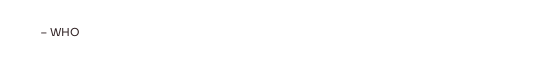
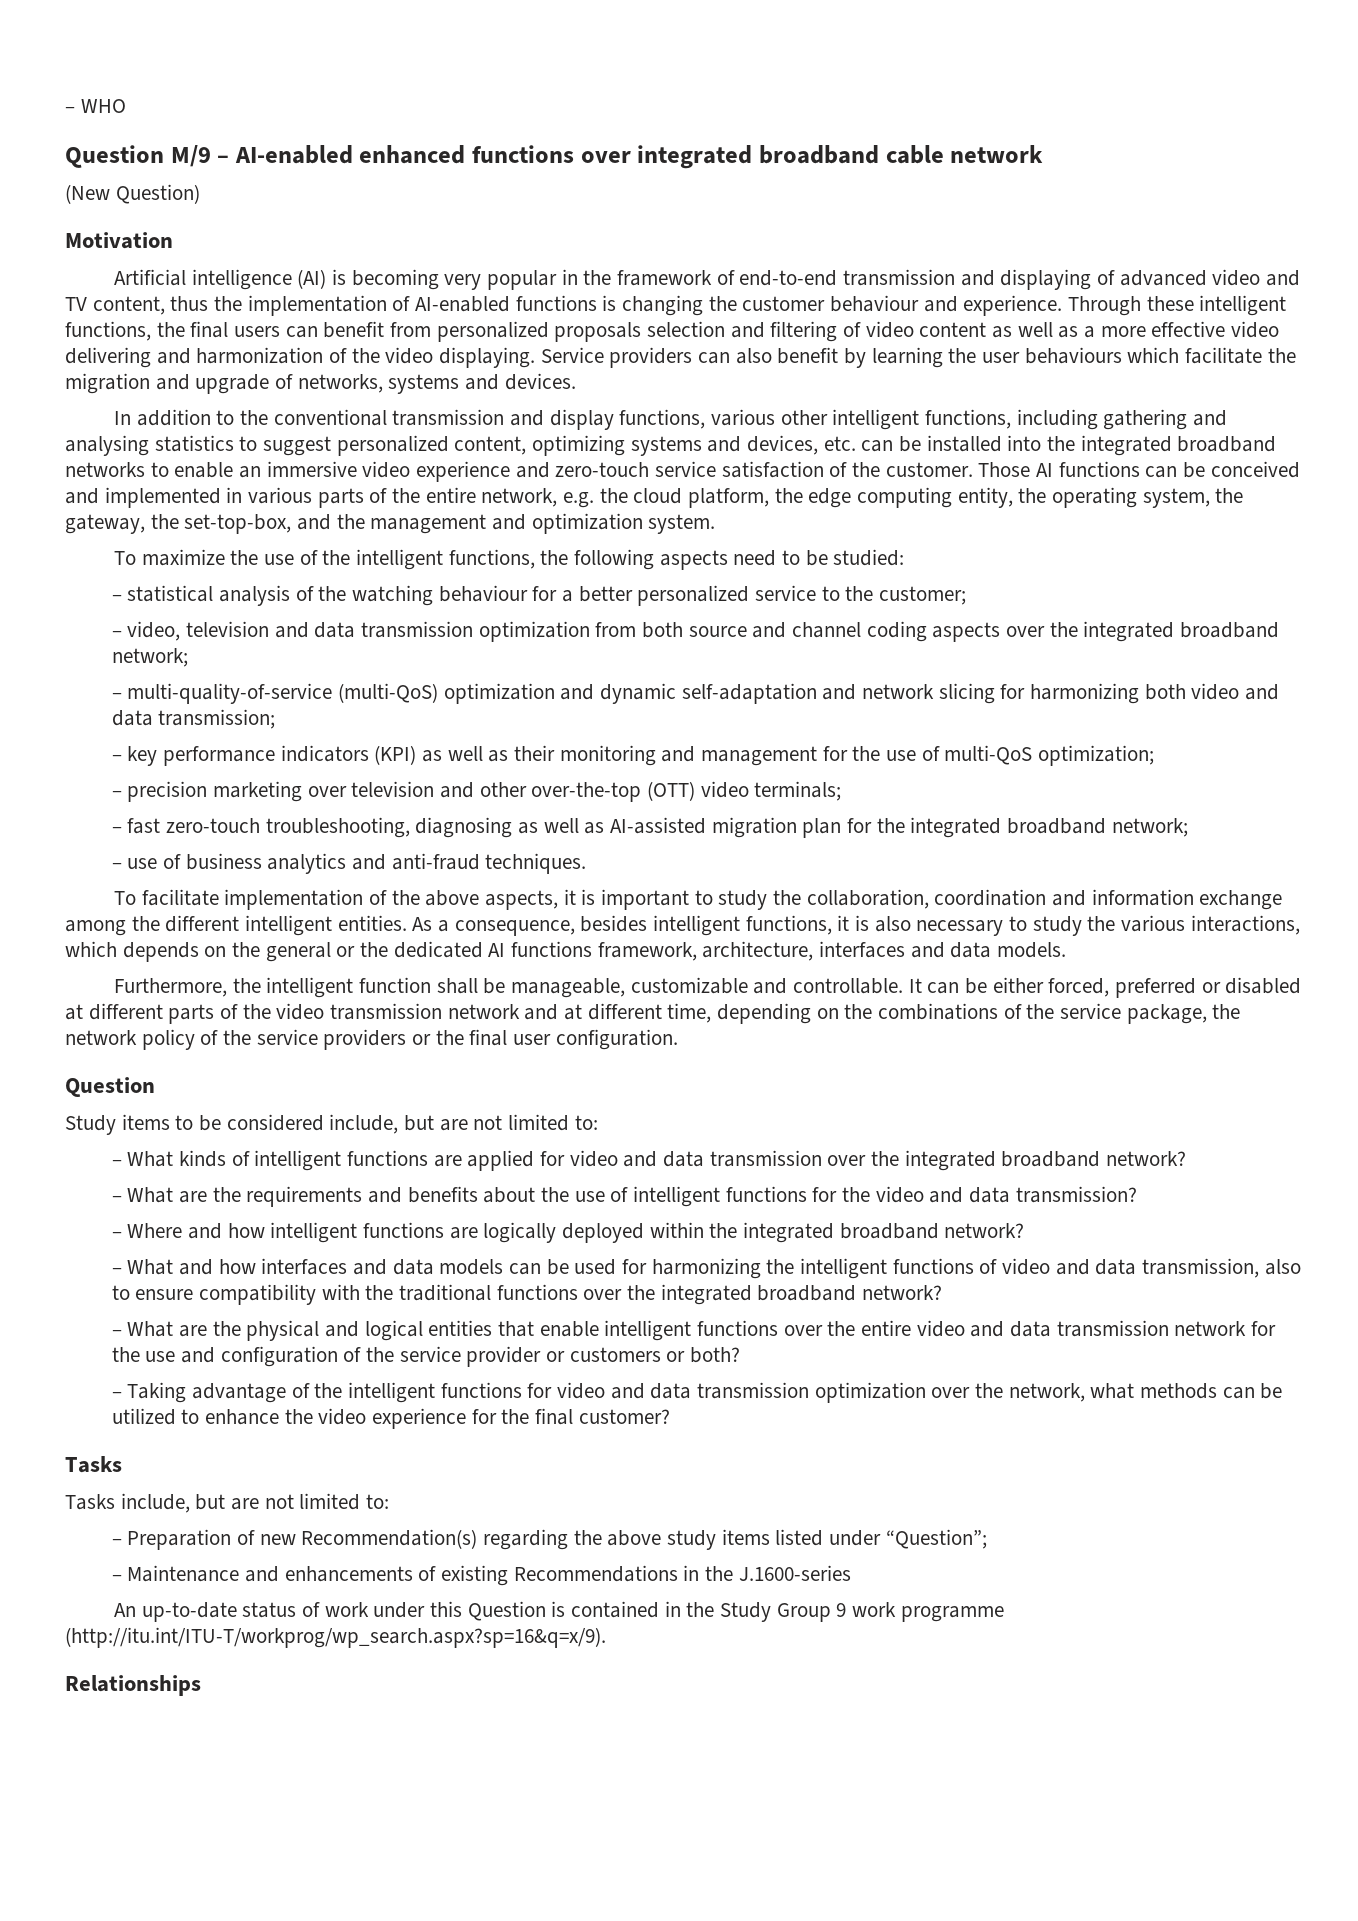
+ Question M/9 – AI-enabled enhanced functions over integrated broadband cable network
+ (New Question)
+ Motivation
+ Artificial intelligence (AI) is becoming very popular in the framework of end-to-end transmission and displaying of advanced video and TV content, thus the implementation of AI-enabled functions is changing the customer behaviour and experience. Through these intelligent functions, the final users can benefit from personalized proposals selection and filtering of video content as well as a more effective video delivering and harmonization of the video displaying. Service providers can also benefit by learning the user behaviours which facilitate the migration and upgrade of networks, systems and devices.
+ In addition to the conventional transmission and display functions, various other intelligent functions, including gathering and analysing statistics to suggest personalized content, optimizing systems and devices, etc. can be installed into the integrated broadband networks to enable an immersive video experience and zero-touch service satisfaction of the customer. Those AI functions can be conceived and implemented in various parts of the entire network, e.g. the cloud platform, the edge computing entity, the operating system, the gateway, the set-top-box, and the management and optimization system.
+ To maximize the use of the intelligent functions, the following aspects need to be studied:
+ – statistical analysis of the watching behaviour for a better personalized service to the customer;
+ – video, television and data transmission optimization from both source and channel coding aspects over the integrated broadband network;
+ – multi-quality-of-service (multi-QoS) optimization and dynamic self-adaptation and network slicing for harmonizing both video and data transmission;
+ – key performance indicators (KPI) as well as their monitoring and management for the use of multi-QoS optimization;
+ – precision marketing over television and other over-the-top (OTT) video terminals;
+ – fast zero-touch troubleshooting, diagnosing as well as AI-assisted migration plan for the integrated broadband network;
+ – use of business analytics and anti-fraud techniques.
+ To facilitate implementation of the above aspects, it is important to study the collaboration, coordination and information exchange among the different intelligent entities. As a consequence, besides intelligent functions, it is also necessary to study the various interactions, which depends on the general or the dedicated AI functions framework, architecture, interfaces and data models.
+ Furthermore, the intelligent function shall be manageable, customizable and controllable. It can be either forced, preferred or disabled at different parts of the video transmission network and at different time, depending on the combinations of the service package, the network policy of the service providers or the final user configuration.
+ Question
+ Study items to be considered include, but are not limited to:
+ – What kinds of intelligent functions are applied for video and data transmission over the integrated broadband network?
+ – What are the requirements and benefits about the use of intelligent functions for the video and data transmission?
+ – Where and how intelligent functions are logically deployed within the integrated broadband network?
+ – What and how interfaces and data models can be used for harmonizing the intelligent functions of video and data transmission, also to ensure compatibility with the traditional functions over the integrated broadband network?
+ – What are the physical and logical entities that enable intelligent functions over the entire video and data transmission network for the use and configuration of the service provider or customers or both?
+ – Taking advantage of the intelligent functions for video and data transmission optimization over the network, what methods can be utilized to enhance the video experience for the final customer?
+ Tasks
+ Tasks include, but are not limited to:
+ – Preparation of new Recommendation(s) regarding the above study items listed under “Question”;
+ – Maintenance and enhancements of existing Recommendations in the J.1600-series
+ An up-to-date status of work under this Question is contained in the Study Group 9 work programme (http://itu.int/ITU-T/workprog/wp_search.aspx?sp=16&q=x/9).
+ Relationships

